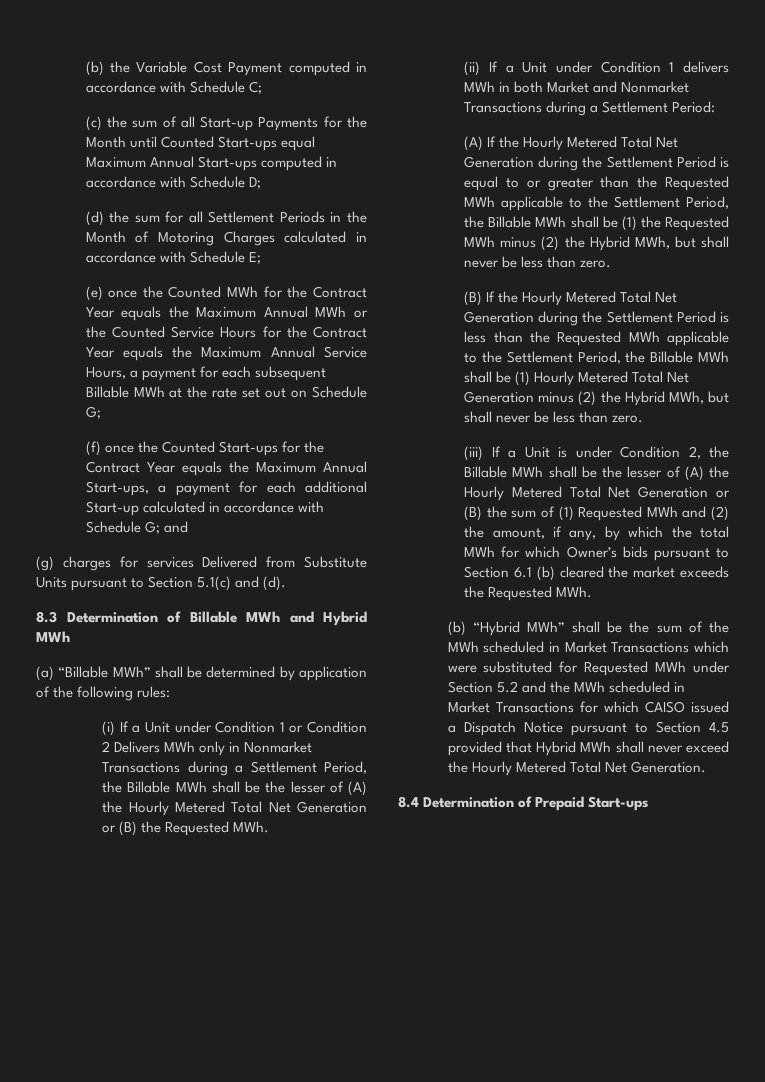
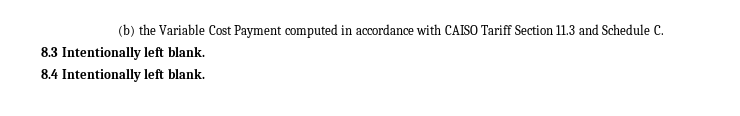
- (b) the Variable Cost Payment computed in accordance with Schedule C;
- (c) the sum of all Start-up Payments for the Month until Counted Start-ups equal Maximum Annual Start-ups computed in accordance with Schedule D;
- (d) the sum for all Settlement Periods in the Month of Motoring Charges calculated in accordance with Schedule E;
- (e) once the Counted MWh for the Contract Year equals the Maximum Annual MWh or the Counted Service Hours for the Contract Year equals the Maximum Annual Service Hours, a payment for each subsequent Billable MWh at the rate set out on Schedule G;
- (f) once the Counted Start-ups for the Contract Year equals the Maximum Annual Start-ups, a payment for each additional Start-up calculated in accordance with Schedule G; and
- (g) charges for services Delivered from Substitute Units pursuant to Section 5.1(c) and (d).
- 8.3 Determination of Billable MWh and Hybrid MWh
- (a) “Billable MWh” shall be determined by application of the following rules:
- (i) If a Unit under Condition 1 or Condition 2 Delivers MWh only in Nonmarket Transactions during a Settlement Period, the Billable MWh shall be the lesser of (A) the Hourly Metered Total Net Generation or (B) the Requested MWh.
- (ii) If a Unit under Condition 1 delivers MWh in both Market and Nonmarket Transactions during a Settlement Period:
- (A) If the Hourly Metered Total Net Generation during the Settlement Period is equal to or greater than the Requested MWh applicable to the Settlement Period, the Billable MWh shall be (1) the Requested MWh minus (2) the Hybrid MWh, but shall never be less than zero.
- (B) If the Hourly Metered Total Net Generation during the Settlement Period is less than the Requested MWh applicable to the Settlement Period, the Billable MWh shall be (1) Hourly Metered Total Net Generation minus (2) the Hybrid MWh, but shall never be less than zero.
- (iii) If a Unit is under Condition 2, the Billable MWh shall be the lesser of (A) the Hourly Metered Total Net Generation or (B) the sum of (1) Requested MWh and (2) the amount, if any, by which the total MWh for which Owner’s bids pursuant to Section 6.1 (b) cleared the market exceeds the Requested MWh.
- (b) “Hybrid MWh” shall be the sum of the MWh scheduled in Market Transactions which were substituted for Requested MWh under Section 5.2 and the MWh scheduled in Market Transactions for which CAISO issued a Dispatch Notice pursuant to Section 4.5 provided that Hybrid MWh shall never exceed the Hourly Metered Total Net Generation.
- 8.4 Determination of Prepaid Start-ups
+ (b) the Variable Cost Payment computed in accordance with CAISO Tariff Section 11.3 and Schedule C.
+ 8.3 Intentionally left blank.
+ 8.4 Intentionally left blank.

